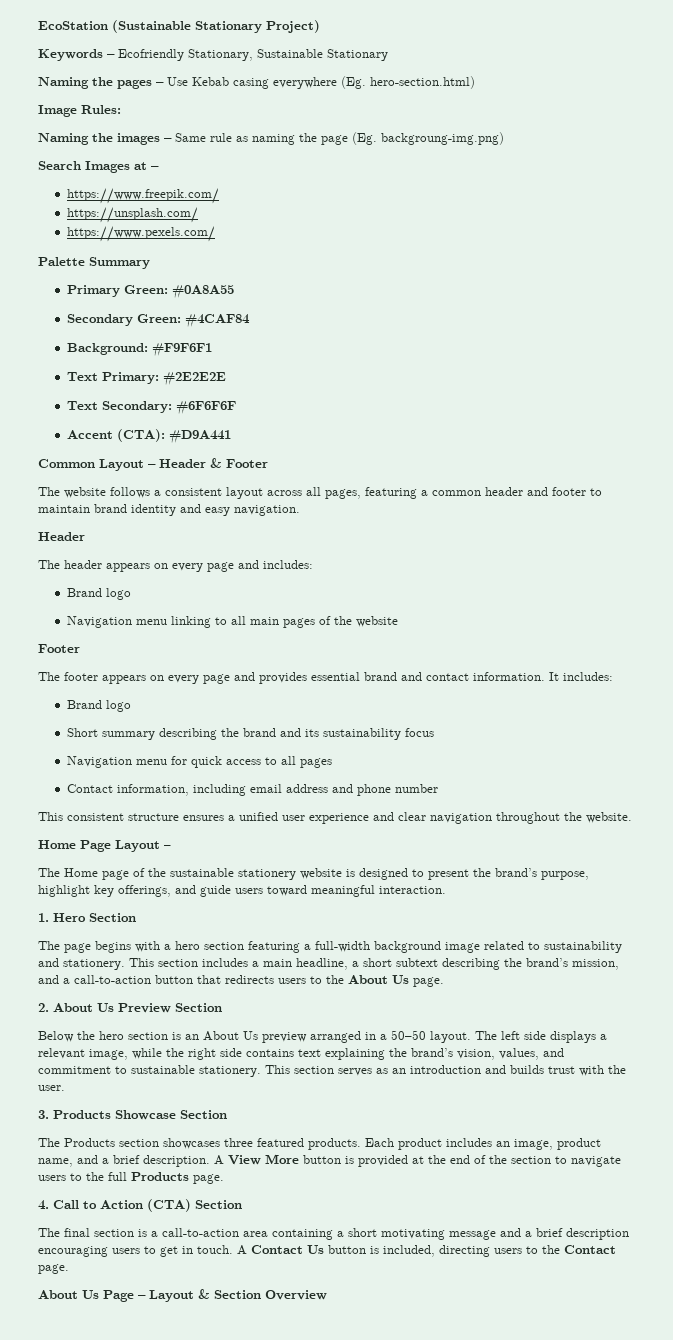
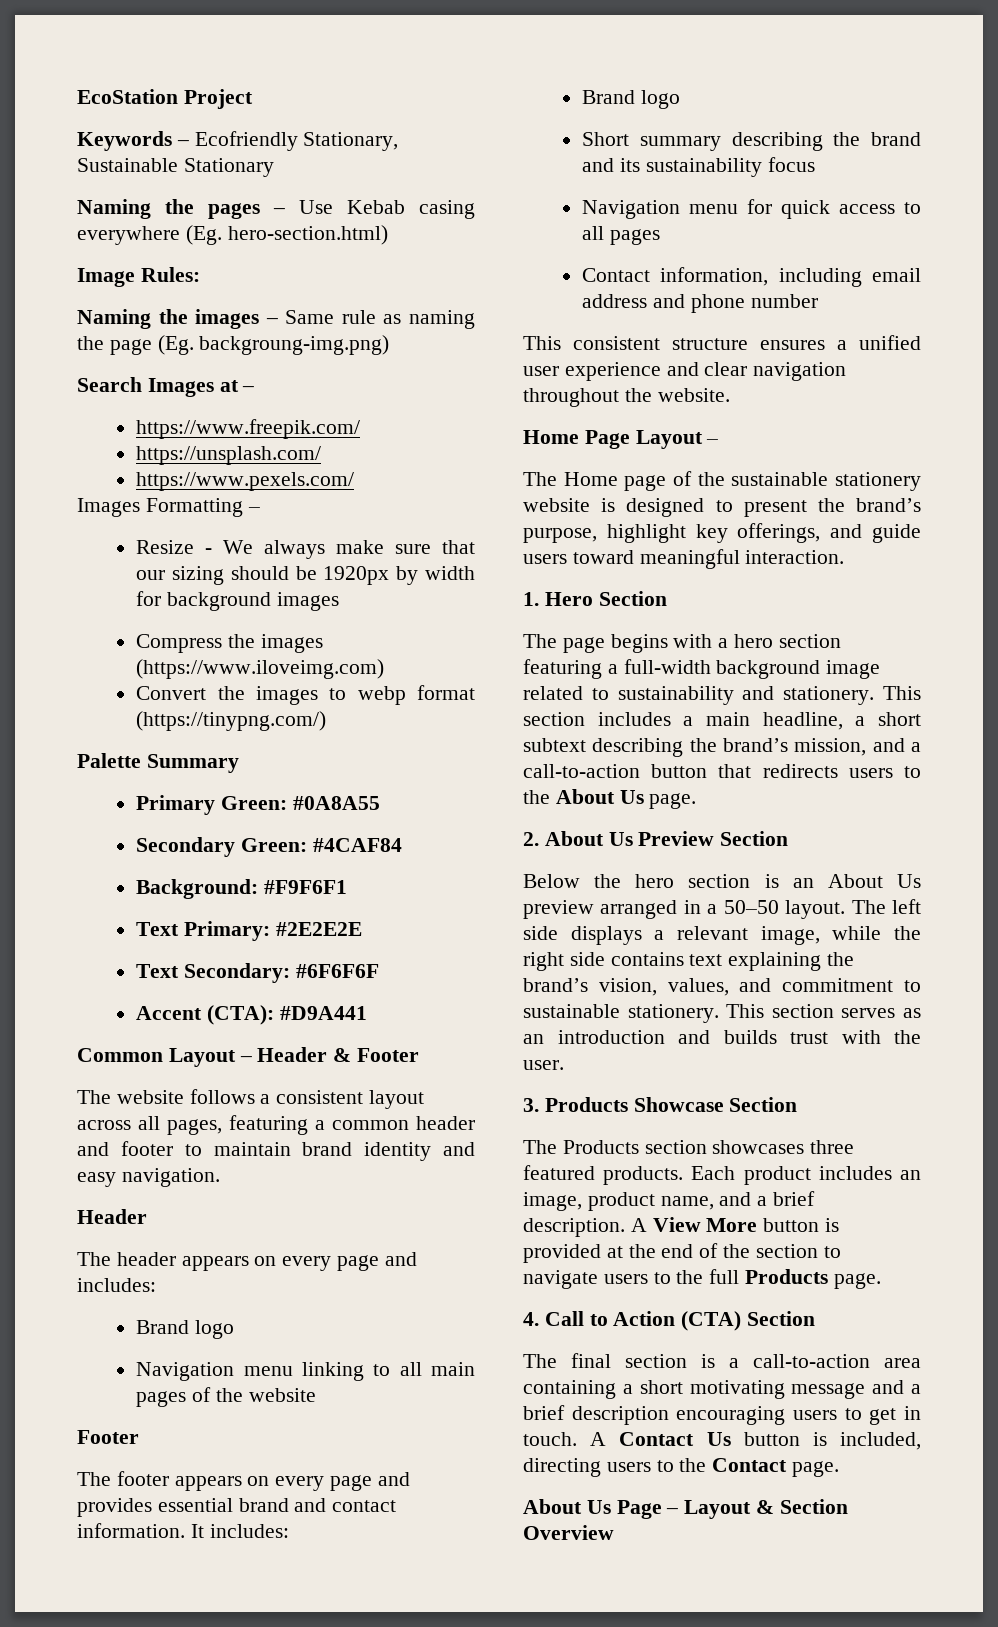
- EcoStation (Sustainable Stationary Project)
+ EcoStation Project
+ Images Formatting –
+ Resize - We always make sure that our sizing should be 1920px by width for background images
+ Compress the images (https://www.iloveimg.com)
+ Convert the images to webp format (https://tinypng.com/)

